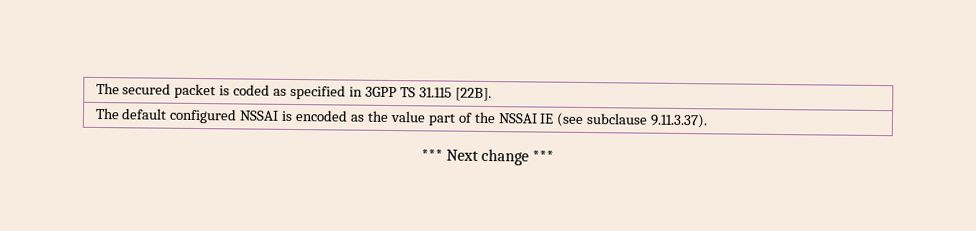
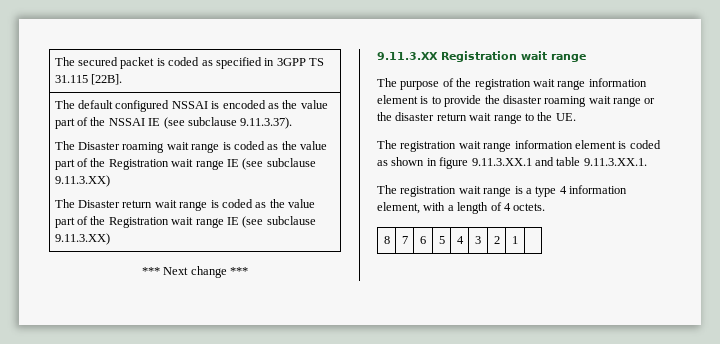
+ The Disaster roaming wait range is coded as the value part of the Registration wait range IE (see subclause 9.11.3.XX)
+ The Disaster return wait range is coded as the value part of the Registration wait range IE (see subclause 9.11.3.XX)
  *** Next change ***
+ 9.11.3.XX Registration wait range
+ The purpose of the registration wait range information element is to provide the disaster roaming wait range or the disaster return wait range to the UE.
+ The registration wait range information element is coded as shown in figure 9.11.3.XX.1 and table 9.11.3.XX.1.
+ The registration wait range is a type 4 information element, with a length of 4 octets.
+ 8 | 7 | 6 | 5 | 4 | 3 | 2 | 1 |

